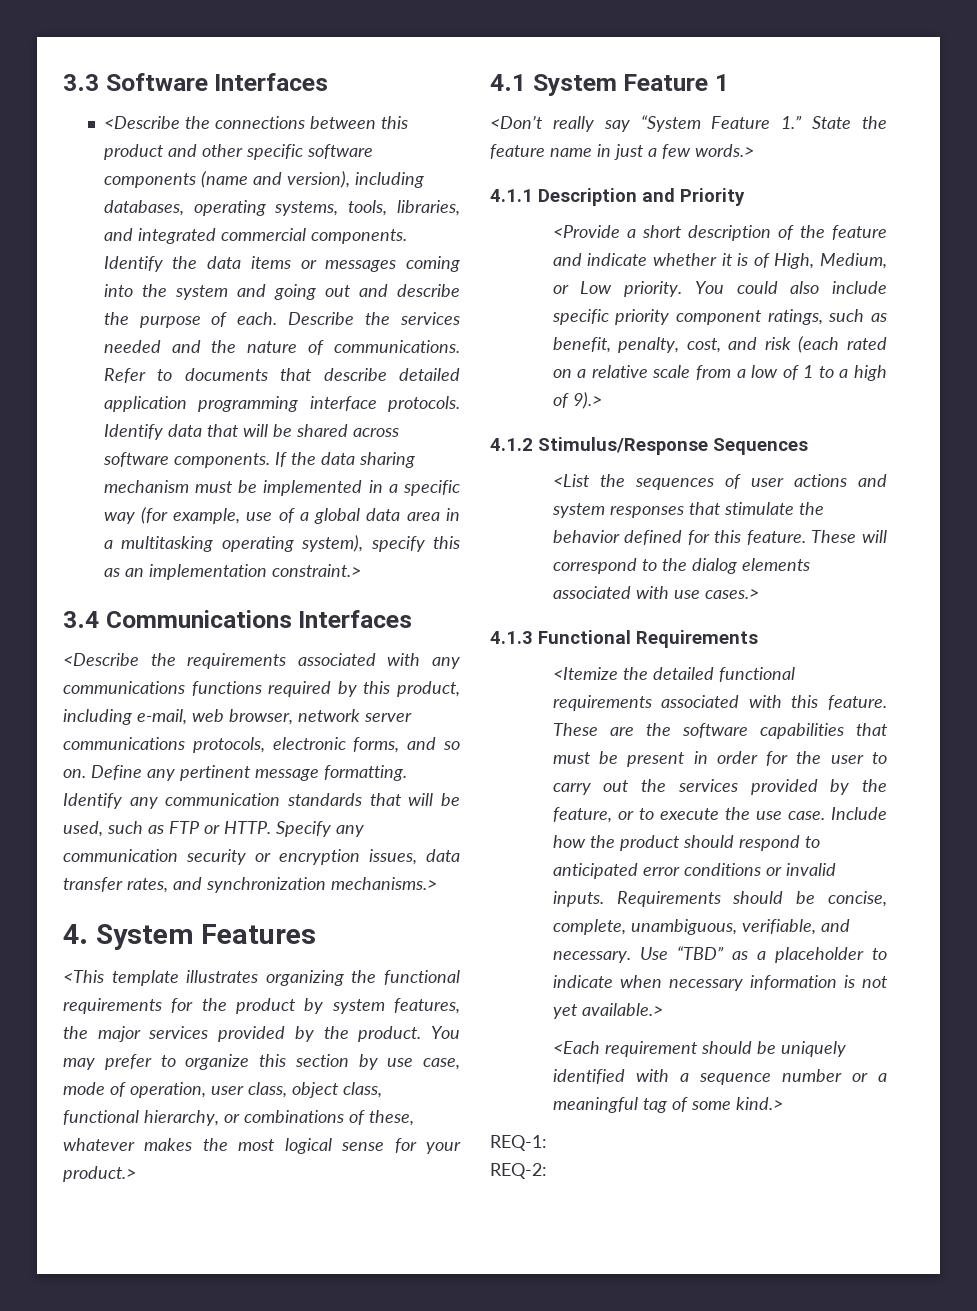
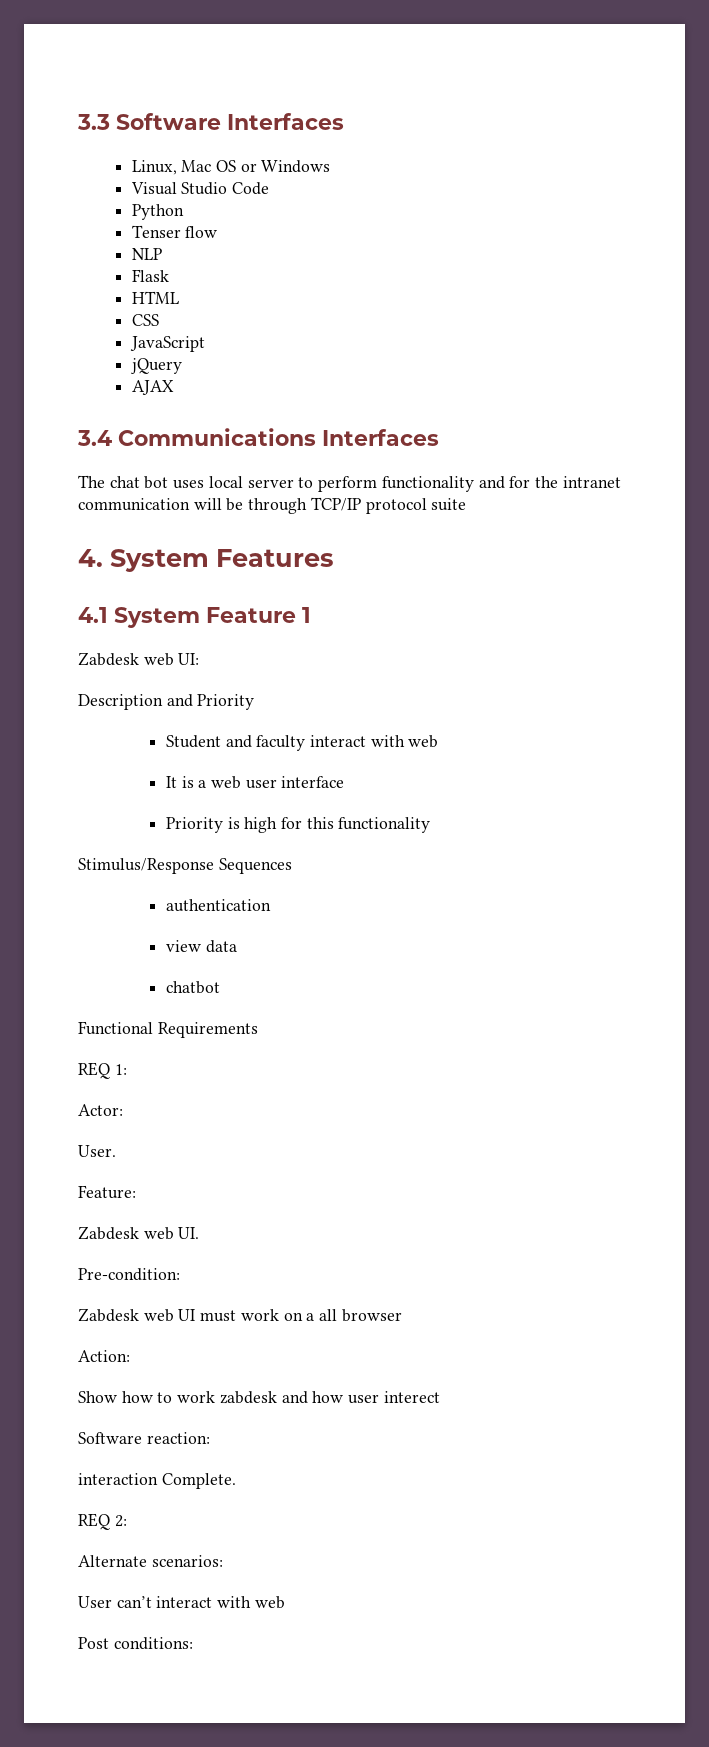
- <Describe the connections between this product and other specific software components (name and version), including databases, operating systems, tools, libraries, and integrated commercial components. Identify the data items or messages coming into the system and going out and describe the purpose of each. Describe the services needed and the nature of communications. Refer to documents that describe detailed application programming interface protocols. Identify data that will be shared across software components. If the data sharing mechanism must be implemented in a specific way (for example, use of a global data area in a multitasking operating system), specify this as an implementation constraint.>
+ Linux, Mac OS or Windows
+ Visual Studio Code
+ Python
+ Tenser flow
+ NLP
+ Flask
+ HTML
+ CSS
+ JavaScript
+ jQuery
+ AJAX
  3.4 Communications Interfaces
- <Describe the requirements associated with any communications functions required by this product, including e-mail, web browser, network server communications protocols, electronic forms, and so on. Define any pertinent message formatting. Identify any communication standards that will be used, such as FTP or HTTP. Specify any communication security or encryption issues, data transfer rates, and synchronization mechanisms.>
+ The chat bot uses local server to perform functionality and for the intranet communication will be through TCP/IP protocol suite
  4. System Features
- <This template illustrates organizing the functional requirements for the product by system features, the major services provided by the product. You may prefer to organize this section by use case, mode of operation, user class, object class, functional hierarchy, or combinations of these, whatever makes the most logical sense for your product.>
  4.1 System Feature 1
- <Don’t really say “System Feature 1.” State the feature name in just a few words.>
- 4.1.1 Description and Priority
- <Provide a short description of the feature and indicate whether it is of High, Medium, or Low priority. You could also include specific priority component ratings, such as benefit, penalty, cost, and risk (each rated on a relative scale from a low of 1 to a high of 9).>
- 4.1.2 Stimulus/Response Sequences
- <List the sequences of user actions and system responses that stimulate the behavior defined for this feature. These will correspond to the dialog elements associated with use cases.>
- 4.1.3 Functional Requirements
- <Itemize the detailed functional requirements associated with this feature. These are the software capabilities that must be present in order for the user to carry out the services provided by the feature, or to execute the use case. Include how the product should respond to anticipated error conditions or invalid inputs. Requirements should be concise, complete, unambiguous, verifiable, and necessary. Use “TBD” as a placeholder to indicate when necessary information is not yet available.>
- <Each requirement should be uniquely identified with a sequence number or a meaningful tag of some kind.>
- REQ-1:
- REQ-2:
+ Zabdesk web UI:
+ Description and Priority
+ Student and faculty interact with web
+ It is a web user interface
+ Priority is high for this functionality
+ Stimulus/Response Sequences
+ authentication
+ view data
+ chatbot
+ Functional Requirements
+ REQ 1:
+ Actor:
+ User.
+ Feature:
+ Zabdesk web UI.
+ Pre-condition:
+ Zabdesk web UI must work on a all browser
+ Action:
+ Show how to work zabdesk and how user interect
+ Software reaction:
+ interaction Complete.
+ REQ 2:
+ Alternate scenarios:
+ User can’t interact with web
+ Post conditions:

